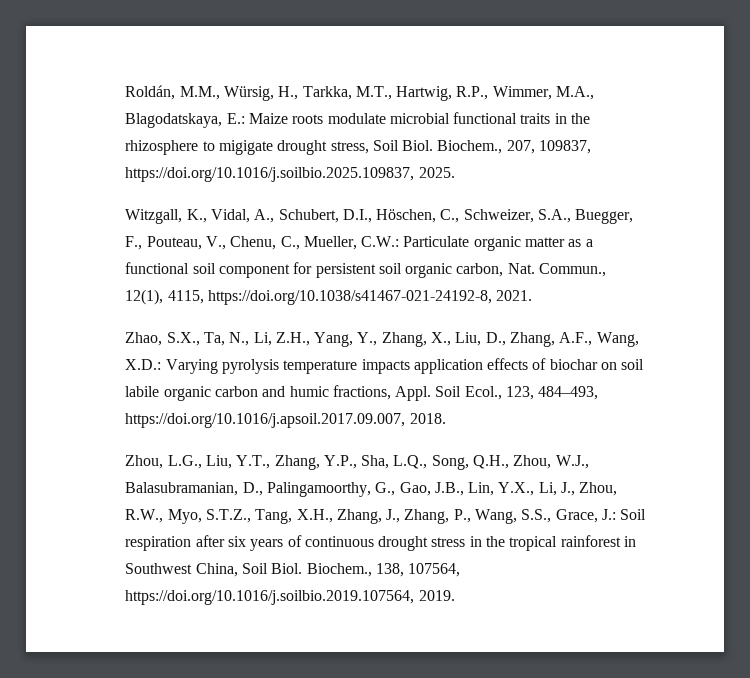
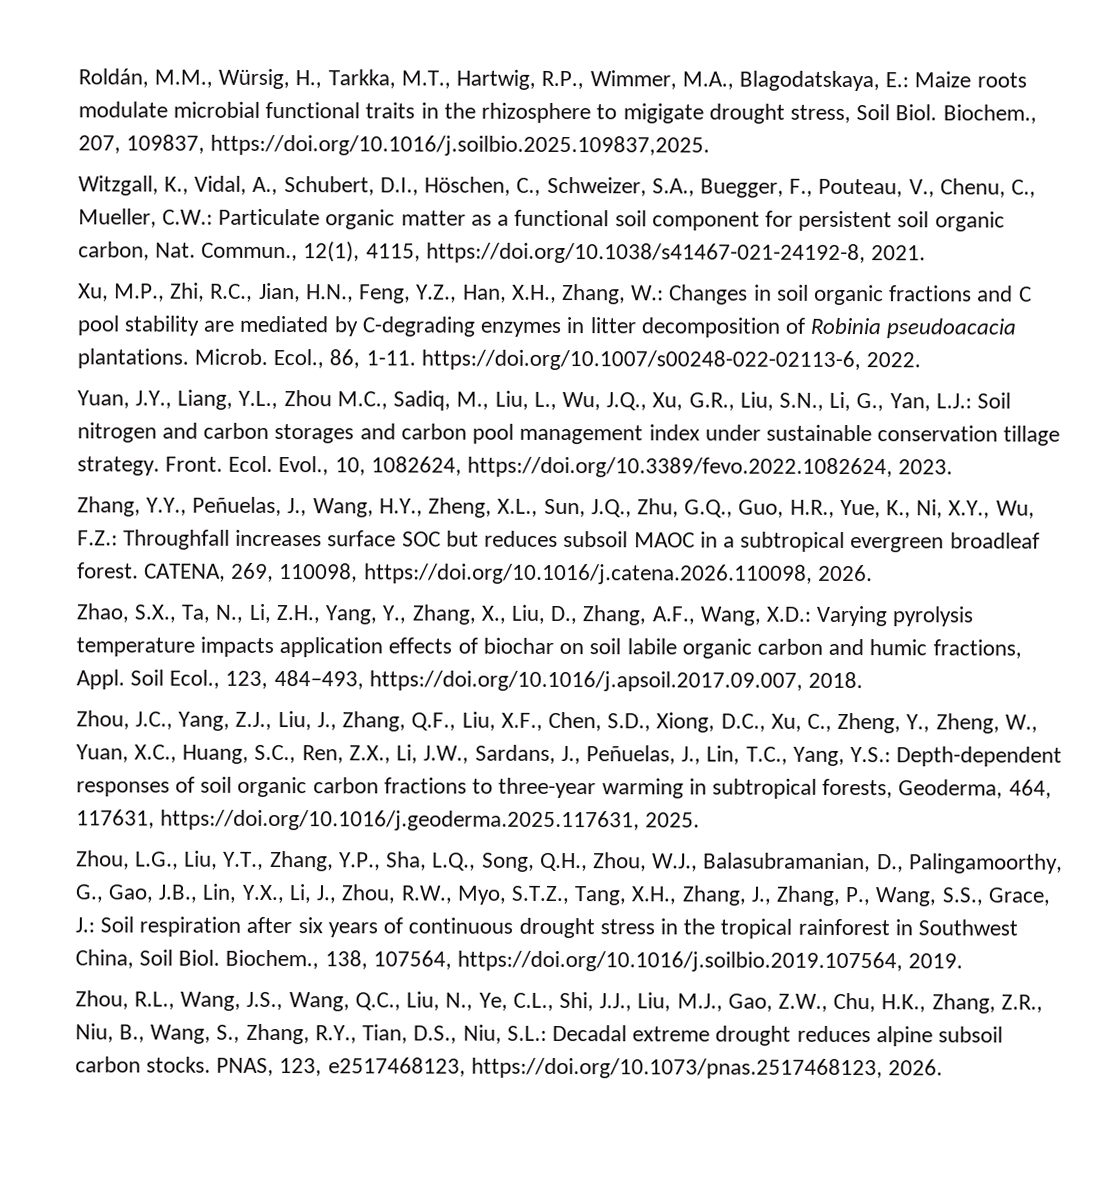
- Biochem., 207, 109837, https://doi.org/10.1016/j.soilbio.2025.109837, 2025.
+ Biochem., 207, 109837, https://doi.org/10.1016/j.soilbio.2025.109837,2025.
+ Xu, M.P., Zhi, R.C., Jian, H.N., Feng, Y.Z., Han, X.H., Zhang, W.: Changes in soil organic fractions and C pool stability are mediated by C-degrading enzymes in litter decomposition of Robinia pseudoacacia plantations. Microb. Ecol., 86, 1-11. https://doi.org/10.1007/s00248-022-02113-6, 2022.
+ Yuan, J.Y., Liang, Y.L., Zhou M.C., Sadiq, M., Liu, L., Wu, J.Q., Xu, G.R., Liu, S.N., Li, G., Yan, L.J.: Soil nitrogen and carbon storages and carbon pool management index under sustainable conservation tillage strategy. Front. Ecol. Evol., 10, 1082624, https://doi.org/10.3389/fevo.2022.1082624, 2023.
+ Zhang, Y.Y., Peñuelas, J., Wang, H.Y., Zheng, X.L., Sun, J.Q., Zhu, G.Q., Guo, H.R., Yue, K., Ni, X.Y., Wu, F.Z.: Throughfall increases surface SOC but reduces subsoil MAOC in a subtropical evergreen broadleaf forest. CATENA, 269, 110098, https://doi.org/10.1016/j.catena.2026.110098, 2026.
+ Zhou, J.C., Yang, Z.J., Liu, J., Zhang, Q.F., Liu, X.F., Chen, S.D., Xiong, D.C., Xu, C., Zheng, Y., Zheng, W., Yuan, X.C., Huang, S.C., Ren, Z.X., Li, J.W., Sardans, J., Peñuelas, J., Lin, T.C., Yang, Y.S.: Depth-dependent responses of soil organic carbon fractions to three-year warming in subtropical forests, Geoderma, 464, 117631, https://doi.org/10.1016/j.geoderma.2025.117631, 2025.
+ Zhou, R.L., Wang, J.S., Wang, Q.C., Liu, N., Ye, C.L., Shi, J.J., Liu, M.J., Gao, Z.W., Chu, H.K., Zhang, Z.R., Niu, B., Wang, S., Zhang, R.Y., Tian, D.S., Niu, S.L.: Decadal extreme drought reduces alpine subsoil carbon stocks. PNAS, 123, e2517468123, https://doi.org/10.1073/pnas.2517468123, 2026.

